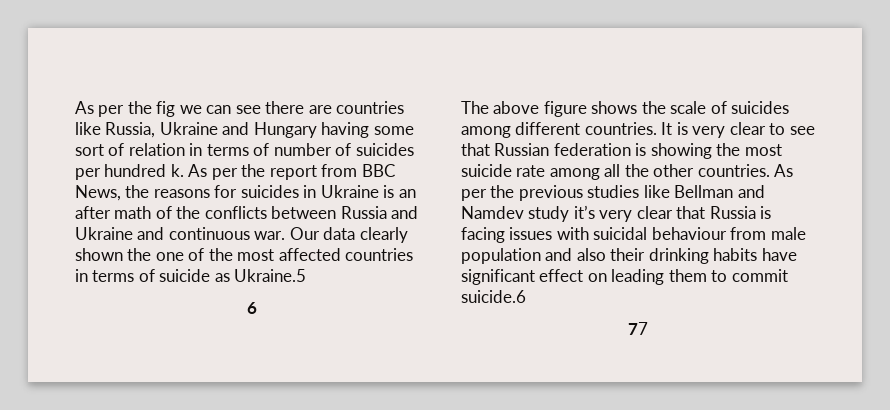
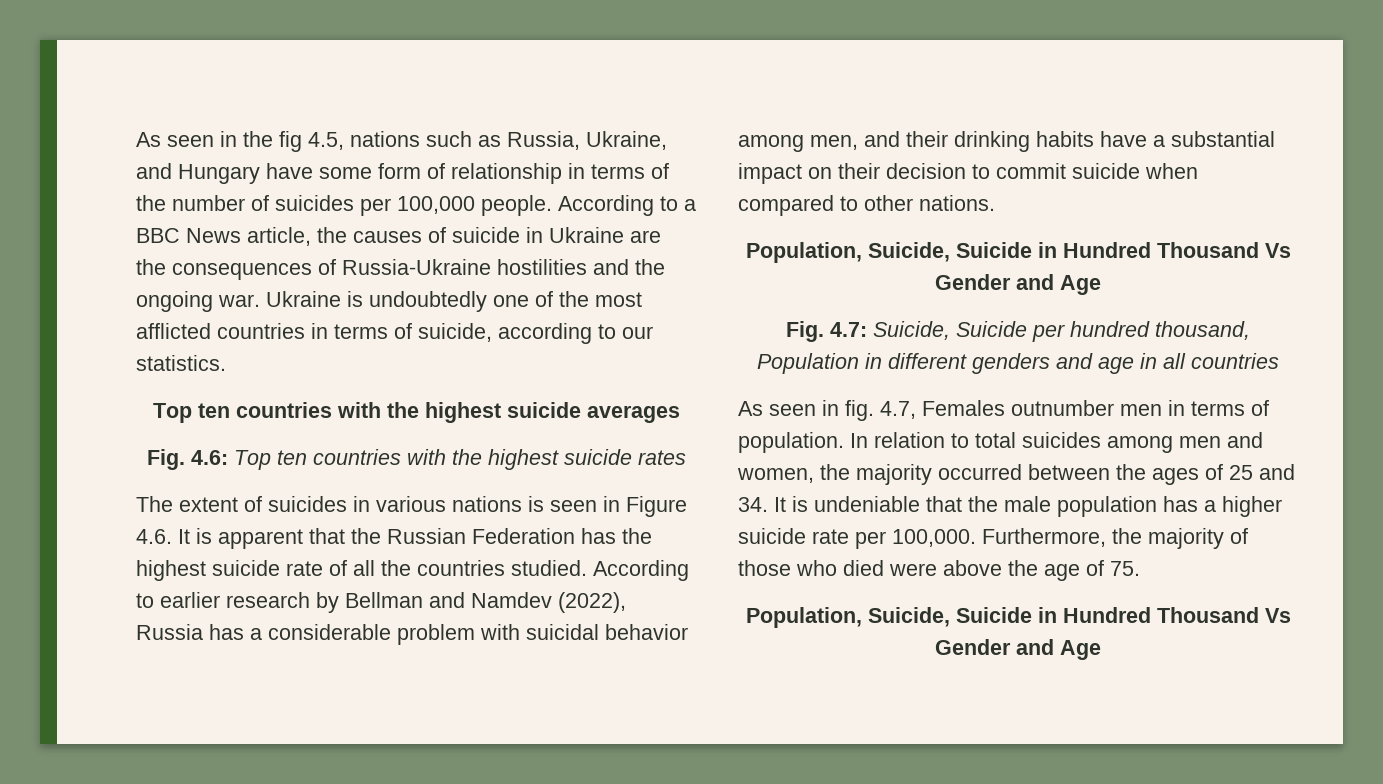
- As per the fig we can see there are countries like Russia, Ukraine and Hungary having some sort of relation in terms of number of suicides per hundred k. As per the report from BBC News, the reasons for suicides in Ukraine is an after math of the conflicts between Russia and Ukraine and continuous war. Our data clearly shown the one of the most affected countries in terms of suicide as Ukraine.5
- 6
- The above figure shows the scale of suicides among different countries. It is very clear to see that Russian federation is showing the most suicide rate among all the other countries. As per the previous studies like Bellman and Namdev study it’s very clear that Russia is facing issues with suicidal behaviour from male population and also their drinking habits have significant effect on leading them to commit suicide.6
- 77
+ As seen in the fig 4.5, nations such as Russia, Ukraine, and Hungary have some form of relationship in terms of the number of suicides per 100,000 people. According to a BBC News article, the causes of suicide in Ukraine are the consequences of Russia-Ukraine hostilities and the ongoing war. Ukraine is undoubtedly one of the most afflicted countries in terms of suicide, according to our statistics.
+ Top ten countries with the highest suicide averages
+ Fig. 4.6: Top ten countries with the highest suicide rates
+ The extent of suicides in various nations is seen in Figure 4.6. It is apparent that the Russian Federation has the highest suicide rate of all the countries studied. According to earlier research by Bellman and Namdev (2022), Russia has a considerable problem with suicidal behavior among men, and their drinking habits have a substantial impact on their decision to commit suicide when compared to other nations.
+ Population, Suicide, Suicide in Hundred Thousand Vs Gender and Age
+ Fig. 4.7: Suicide, Suicide per hundred thousand, Population in different genders and age in all countries
+ As seen in fig. 4.7, Females outnumber men in terms of population. In relation to total suicides among men and women, the majority occurred between the ages of 25 and 34. It is undeniable that the male population has a higher suicide rate per 100,000. Furthermore, the majority of those who died were above the age of 75.
+ Population, Suicide, Suicide in Hundred Thousand Vs Gender and Age

